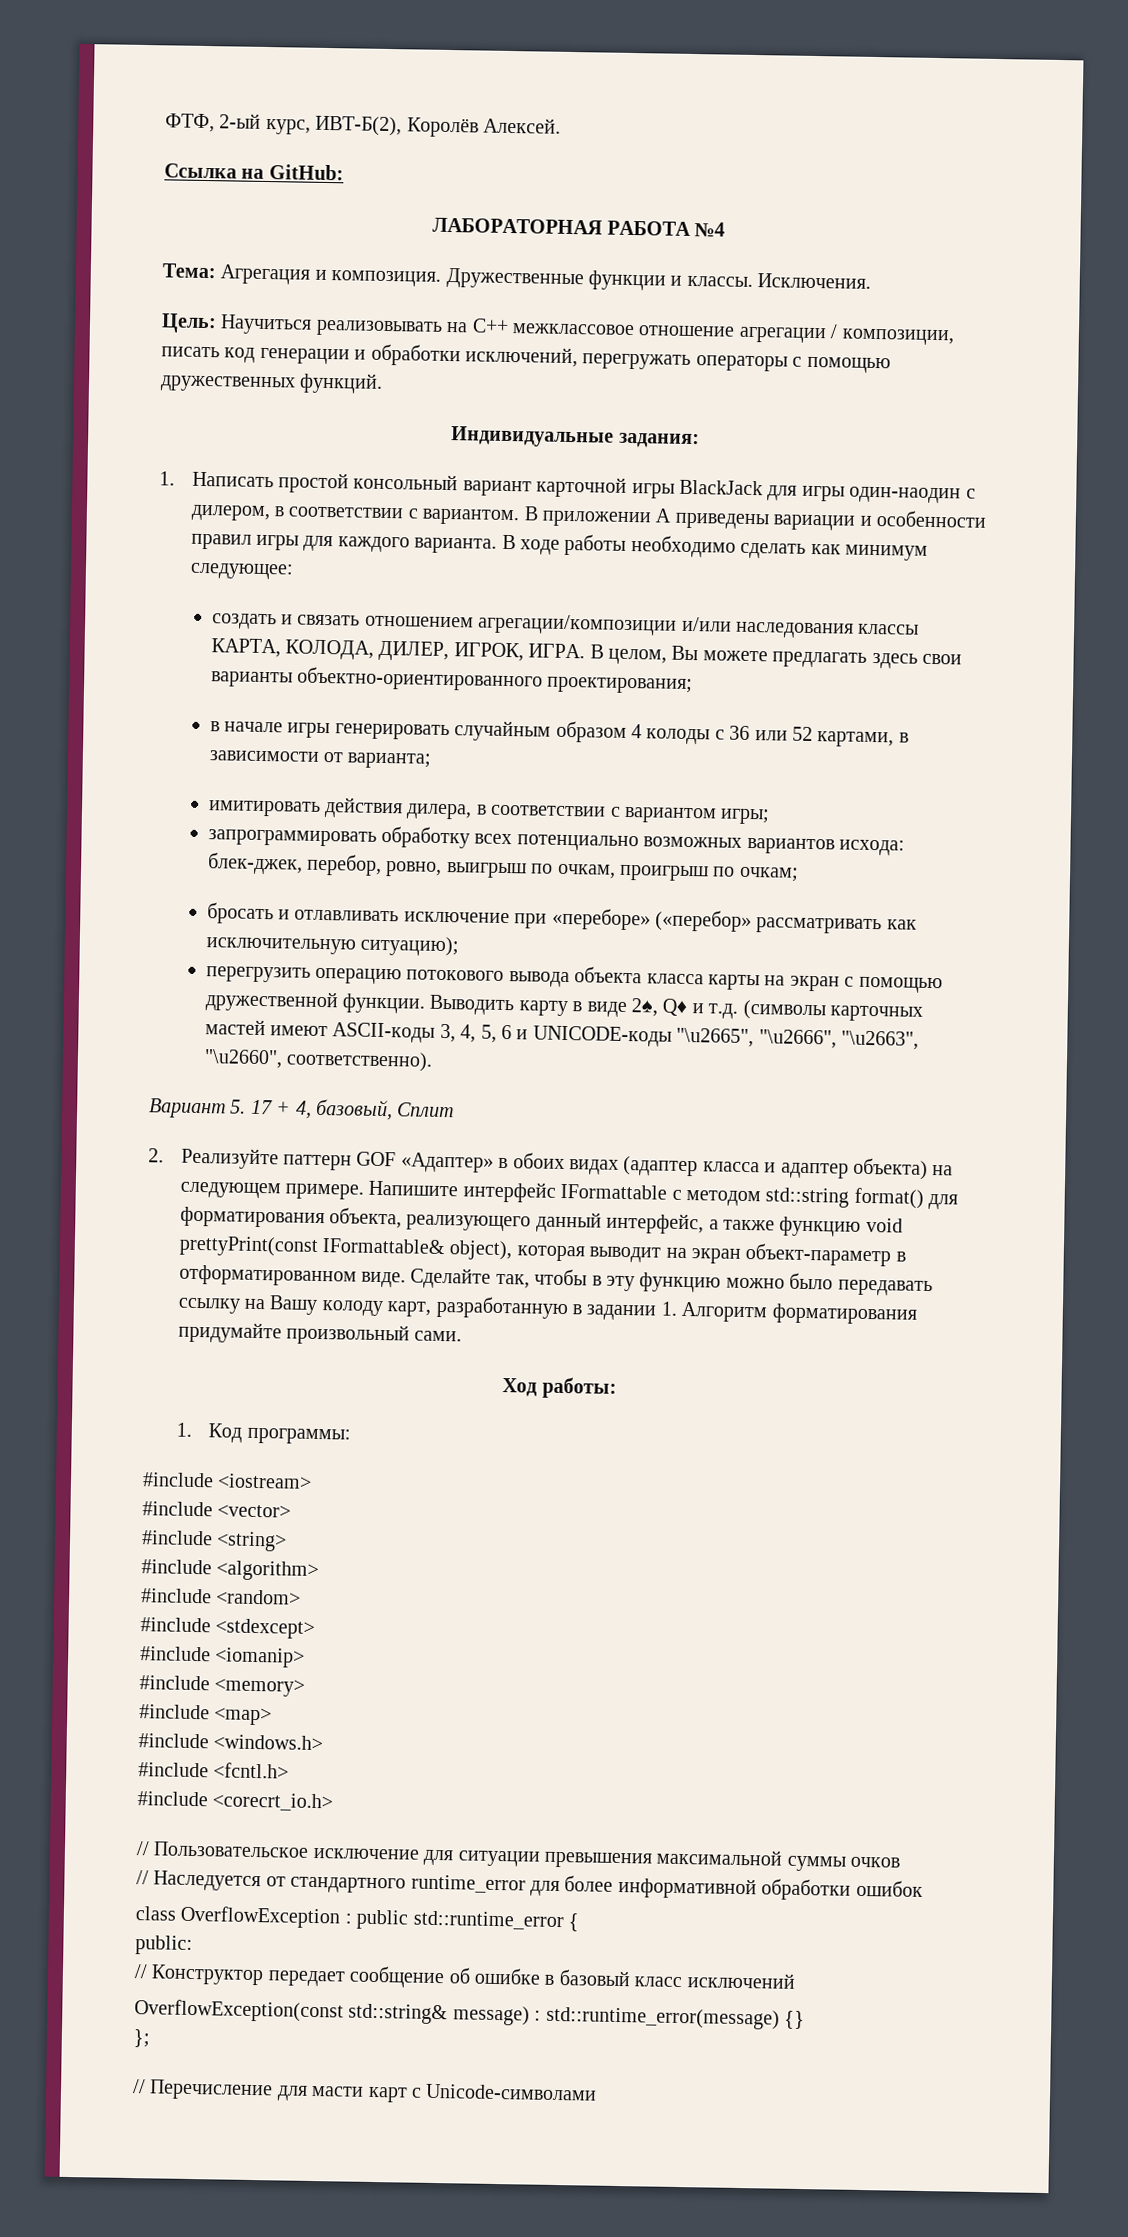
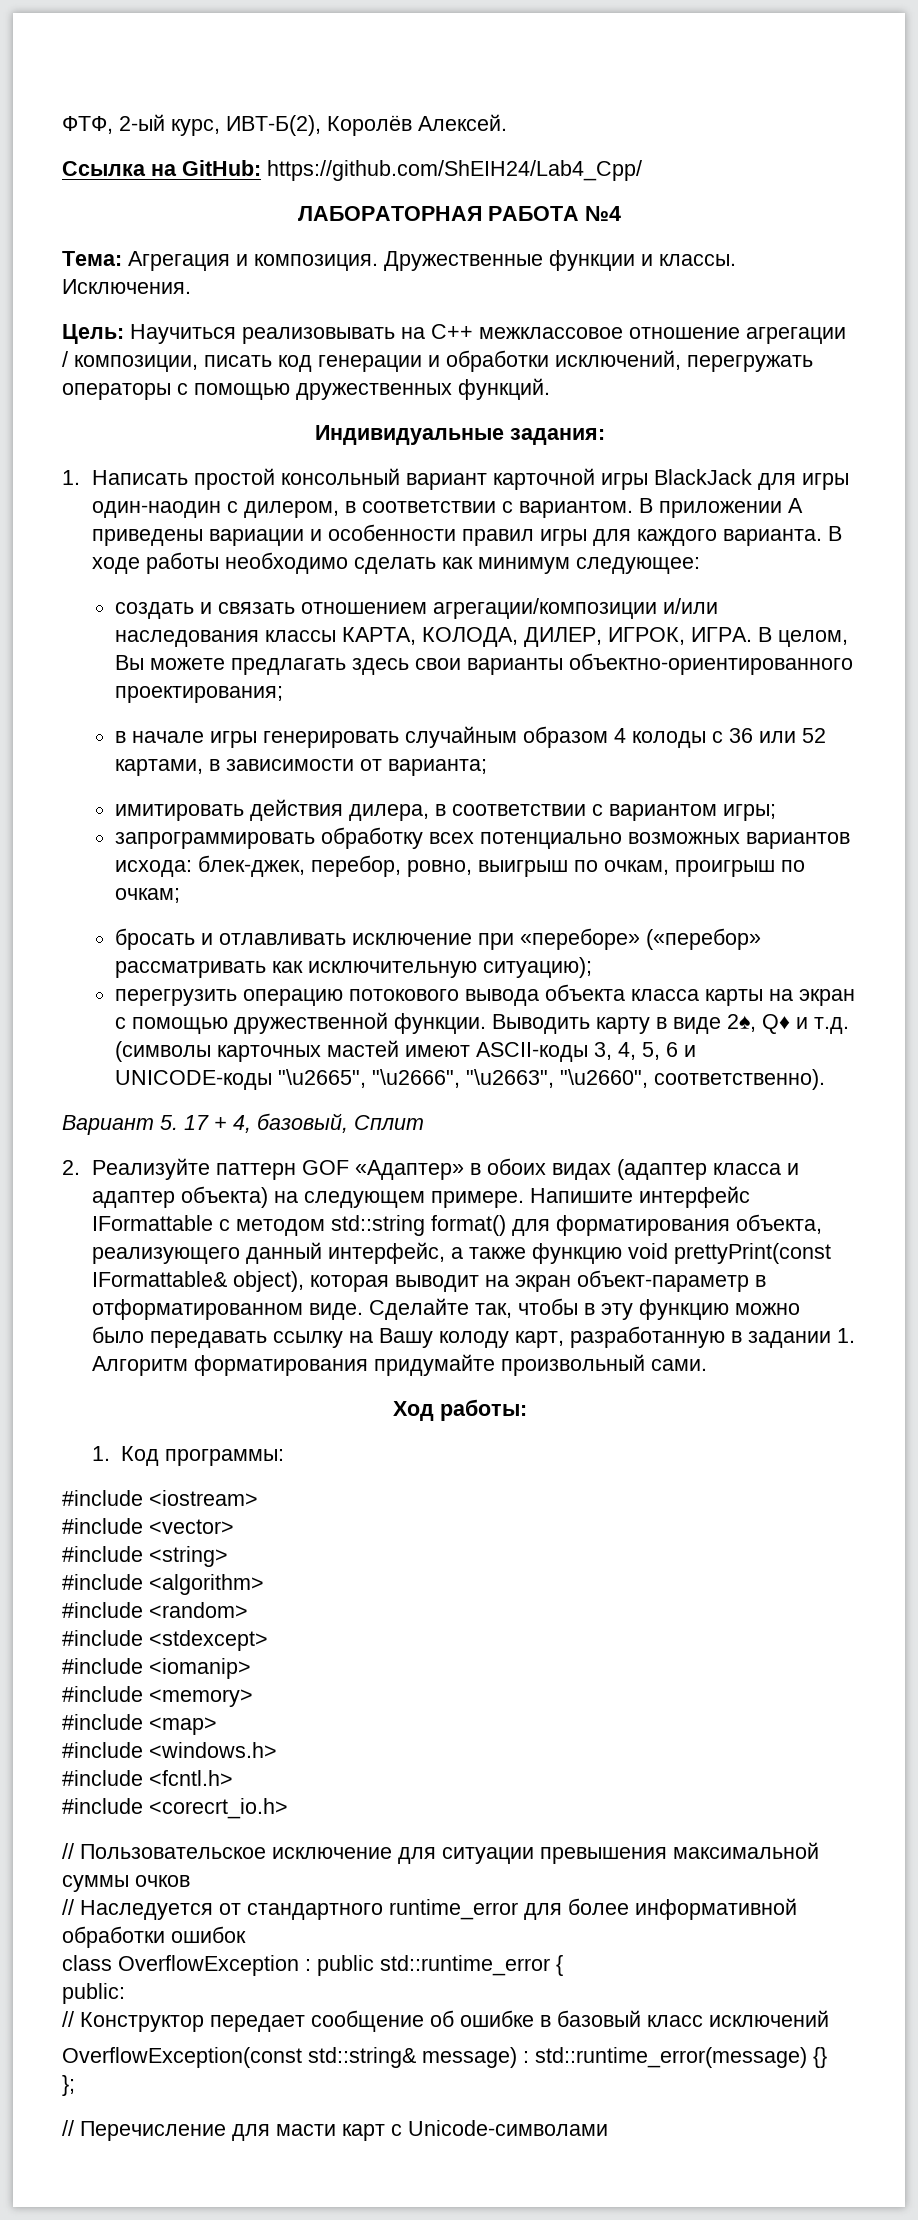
- Ссылка на GitHub:
+ Ссылка на GitHub: https://github.com/ShEIH24/Lab4_Cpp/

